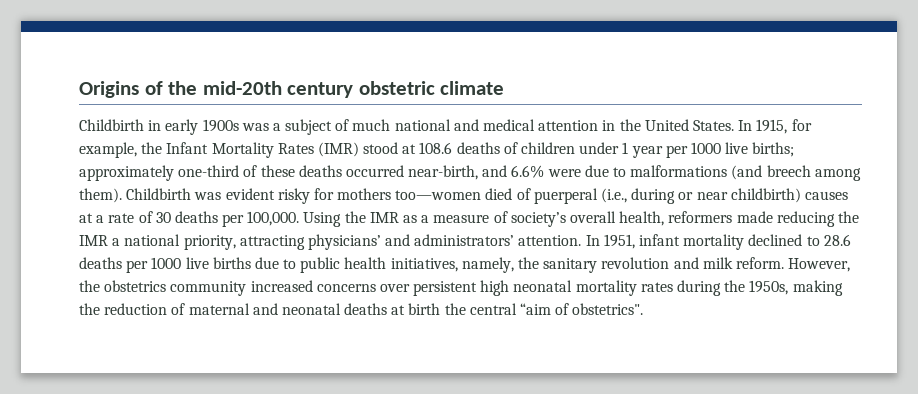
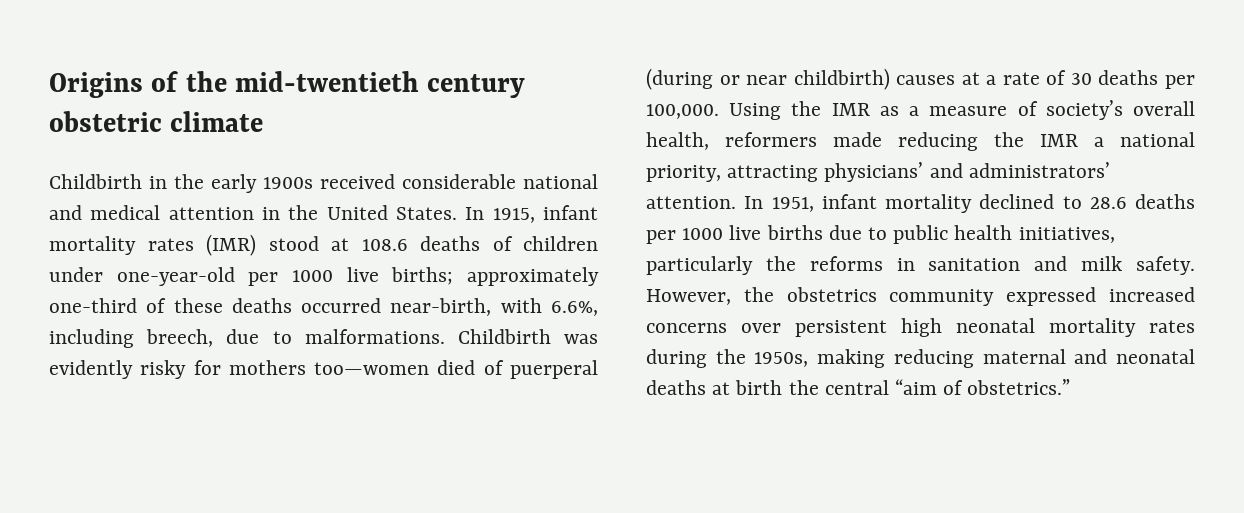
- Origins of the mid-20th century obstetric climate
+ Origins of the mid-twentieth century obstetric climate
- Childbirth in early 1900s was a subject of much national and medical attention in the United States.
+ Childbirth in the early 1900s received considerable national and medical attention in the United States.
- In 1915, for example, the Infant Mortality Rates (IMR) stood at 108.6 deaths of children under 1 year per 1000 live births; approximately one-third of these deaths occurred near-birth, and 6.6% were due to malformations (and breech among them).
+ In 1915, infant mortality rates (IMR) stood at 108.6 deaths of children under one-year-old per 1000 live births; approximately one-third of these deaths occurred near-birth, with 6.6%, including breech, due to malformations.
- Childbirth was evident risky for mothers too—women died of puerperal (i.e., during or near childbirth) causes at a rate of 30 deaths per 100,000.
+ Childbirth was evidently risky for mothers too—women died of puerperal (during or near childbirth) causes at a rate of 30 deaths per 100,000.
- In 1951, infant mortality declined to 28.6 deaths per 1000 live births due to public health initiatives, namely, the sanitary revolution and milk reform.
+ In 1951, infant mortality declined to 28.6 deaths per 1000 live births due to public health initiatives, particularly the reforms in sanitation and milk safety.
- However, the obstetrics community increased concerns over persistent high neonatal mortality rates during the 1950s, making the reduction of maternal and neonatal deaths at birth the central “aim of obstetrics".
+ However, the obstetrics community expressed increased concerns over persistent high neonatal mortality rates during the 1950s, making reducing maternal and neonatal deaths at birth the central “aim of obstetrics.”

